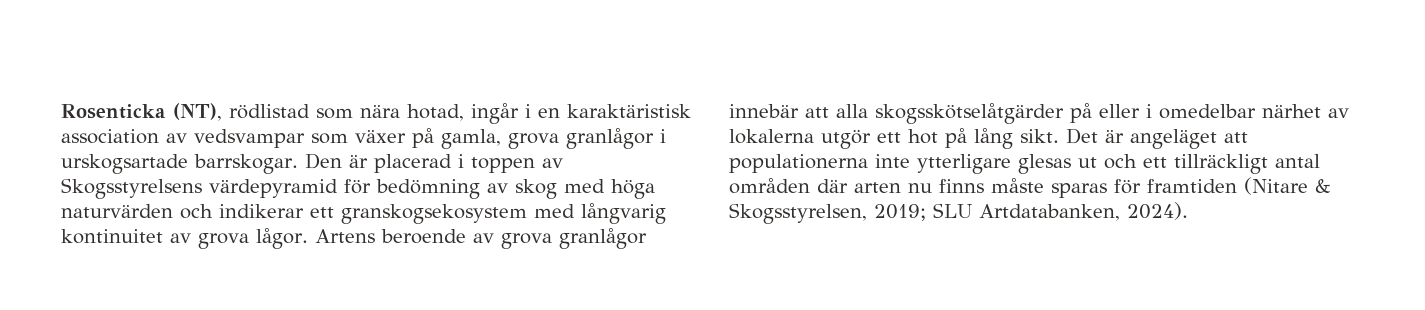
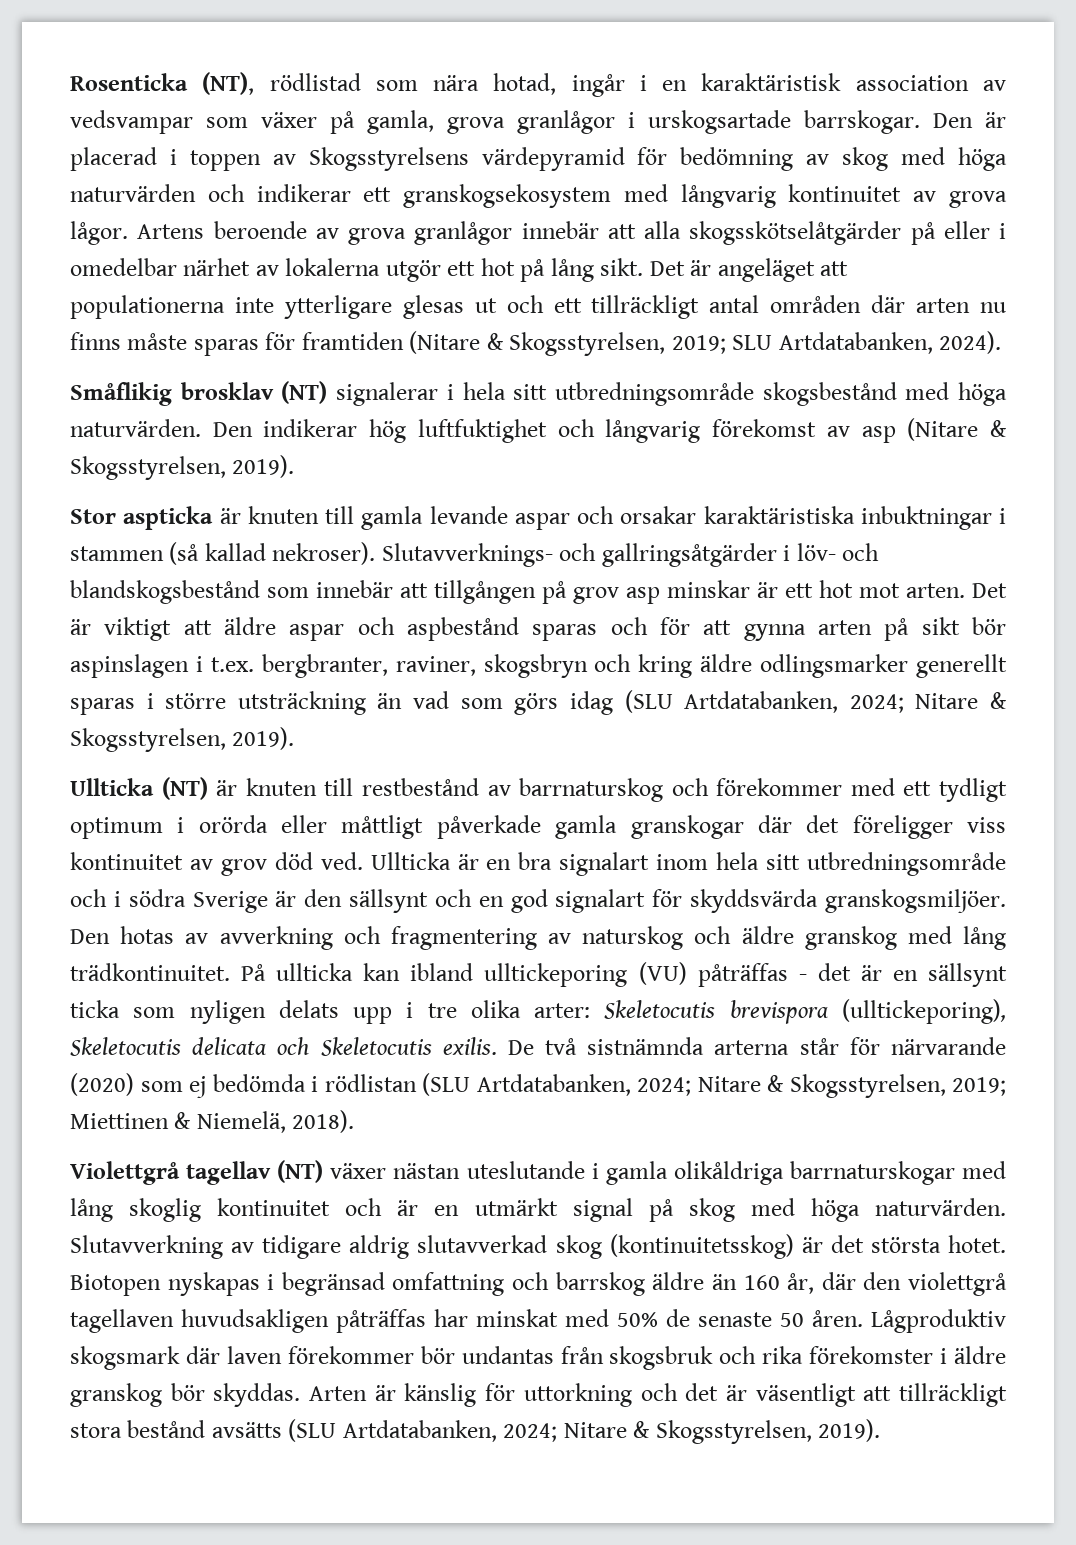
+ Småflikig brosklav (NT) signalerar i hela sitt utbredningsområde skogsbestånd med höga naturvärden. Den indikerar hög luftfuktighet och långvarig förekomst av asp (Nitare & Skogsstyrelsen, 2019).
+ Stor aspticka är knuten till gamla levande aspar och orsakar karaktäristiska inbuktningar i stammen (så kallad nekroser). Slutavverknings- och gallringsåtgärder i löv- och blandskogsbestånd som innebär att tillgången på grov asp minskar är ett hot mot arten. Det är viktigt att äldre aspar och aspbestånd sparas och för att gynna arten på sikt bör aspinslagen i t.ex. bergbranter, raviner, skogsbryn och kring äldre odlingsmarker generellt sparas i större utsträckning än vad som görs idag (SLU Artdatabanken, 2024; Nitare & Skogsstyrelsen, 2019).
+ Ullticka (NT) är knuten till restbestånd av barrnaturskog och förekommer med ett tydligt optimum i orörda eller måttligt påverkade gamla granskogar där det föreligger viss kontinuitet av grov död ved. Ullticka är en bra signalart inom hela sitt utbredningsområde och i södra Sverige är den sällsynt och en god signalart för skyddsvärda granskogsmiljöer. Den hotas av avverkning och fragmentering av naturskog och äldre granskog med lång trädkontinuitet. På ullticka kan ibland ulltickeporing (VU) påträffas - det är en sällsynt ticka som nyligen delats upp i tre olika arter: Skeletocutis brevispora (ulltickeporing), Skeletocutis delicata och Skeletocutis exilis. De två sistnämnda arterna står för närvarande (2020) som ej bedömda i rödlistan (SLU Artdatabanken, 2024; Nitare & Skogsstyrelsen, 2019; Miettinen & Niemelä, 2018).
+ Violettgrå tagellav (NT) växer nästan uteslutande i gamla olikåldriga barrnaturskogar med lång skoglig kontinuitet och är en utmärkt signal på skog med höga naturvärden. Slutavverkning av tidigare aldrig slutavverkad skog (kontinuitetsskog) är det största hotet. Biotopen nyskapas i begränsad omfattning och barrskog äldre än 160 år, där den violettgrå tagellaven huvudsakligen påträffas har minskat med 50% de senaste 50 åren. Lågproduktiv skogsmark där laven förekommer bör undantas från skogsbruk och rika förekomster i äldre granskog bör skyddas. Arten är känslig för uttorkning och det är väsentligt att tillräckligt stora bestånd avsätts (SLU Artdatabanken, 2024; Nitare & Skogsstyrelsen, 2019).

